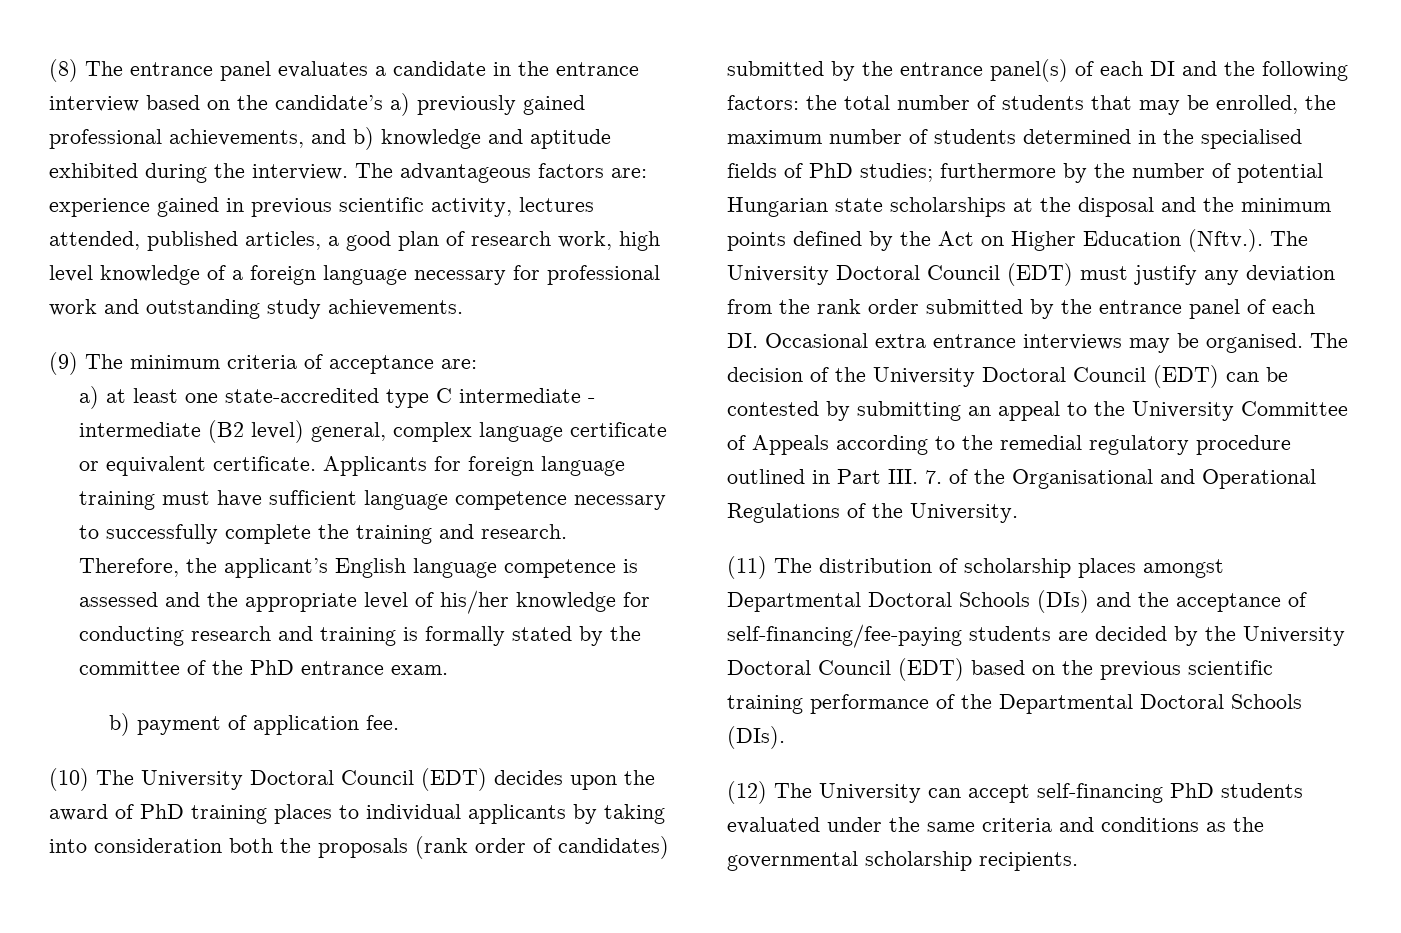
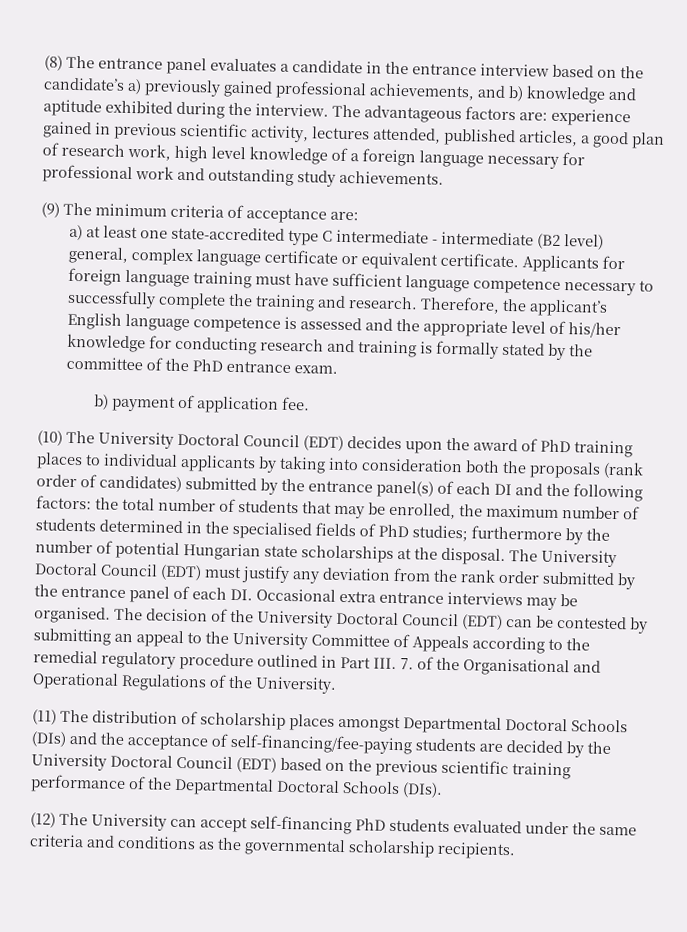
- furthermore by the number of potential Hungarian state scholarships at the disposal and the minimum points defined by the Act on Higher Education (Nftv.). The University Doctoral Council (EDT) must justify any deviation from the rank order submitted by the entrance panel of each DI. Occasional extra entrance interviews may be organised.
+ furthermore by the number of potential Hungarian state scholarships at the disposal. The University Doctoral Council (EDT) must justify any deviation from the rank order submitted by the entrance panel of each DI. Occasional extra entrance interviews may be organised.

